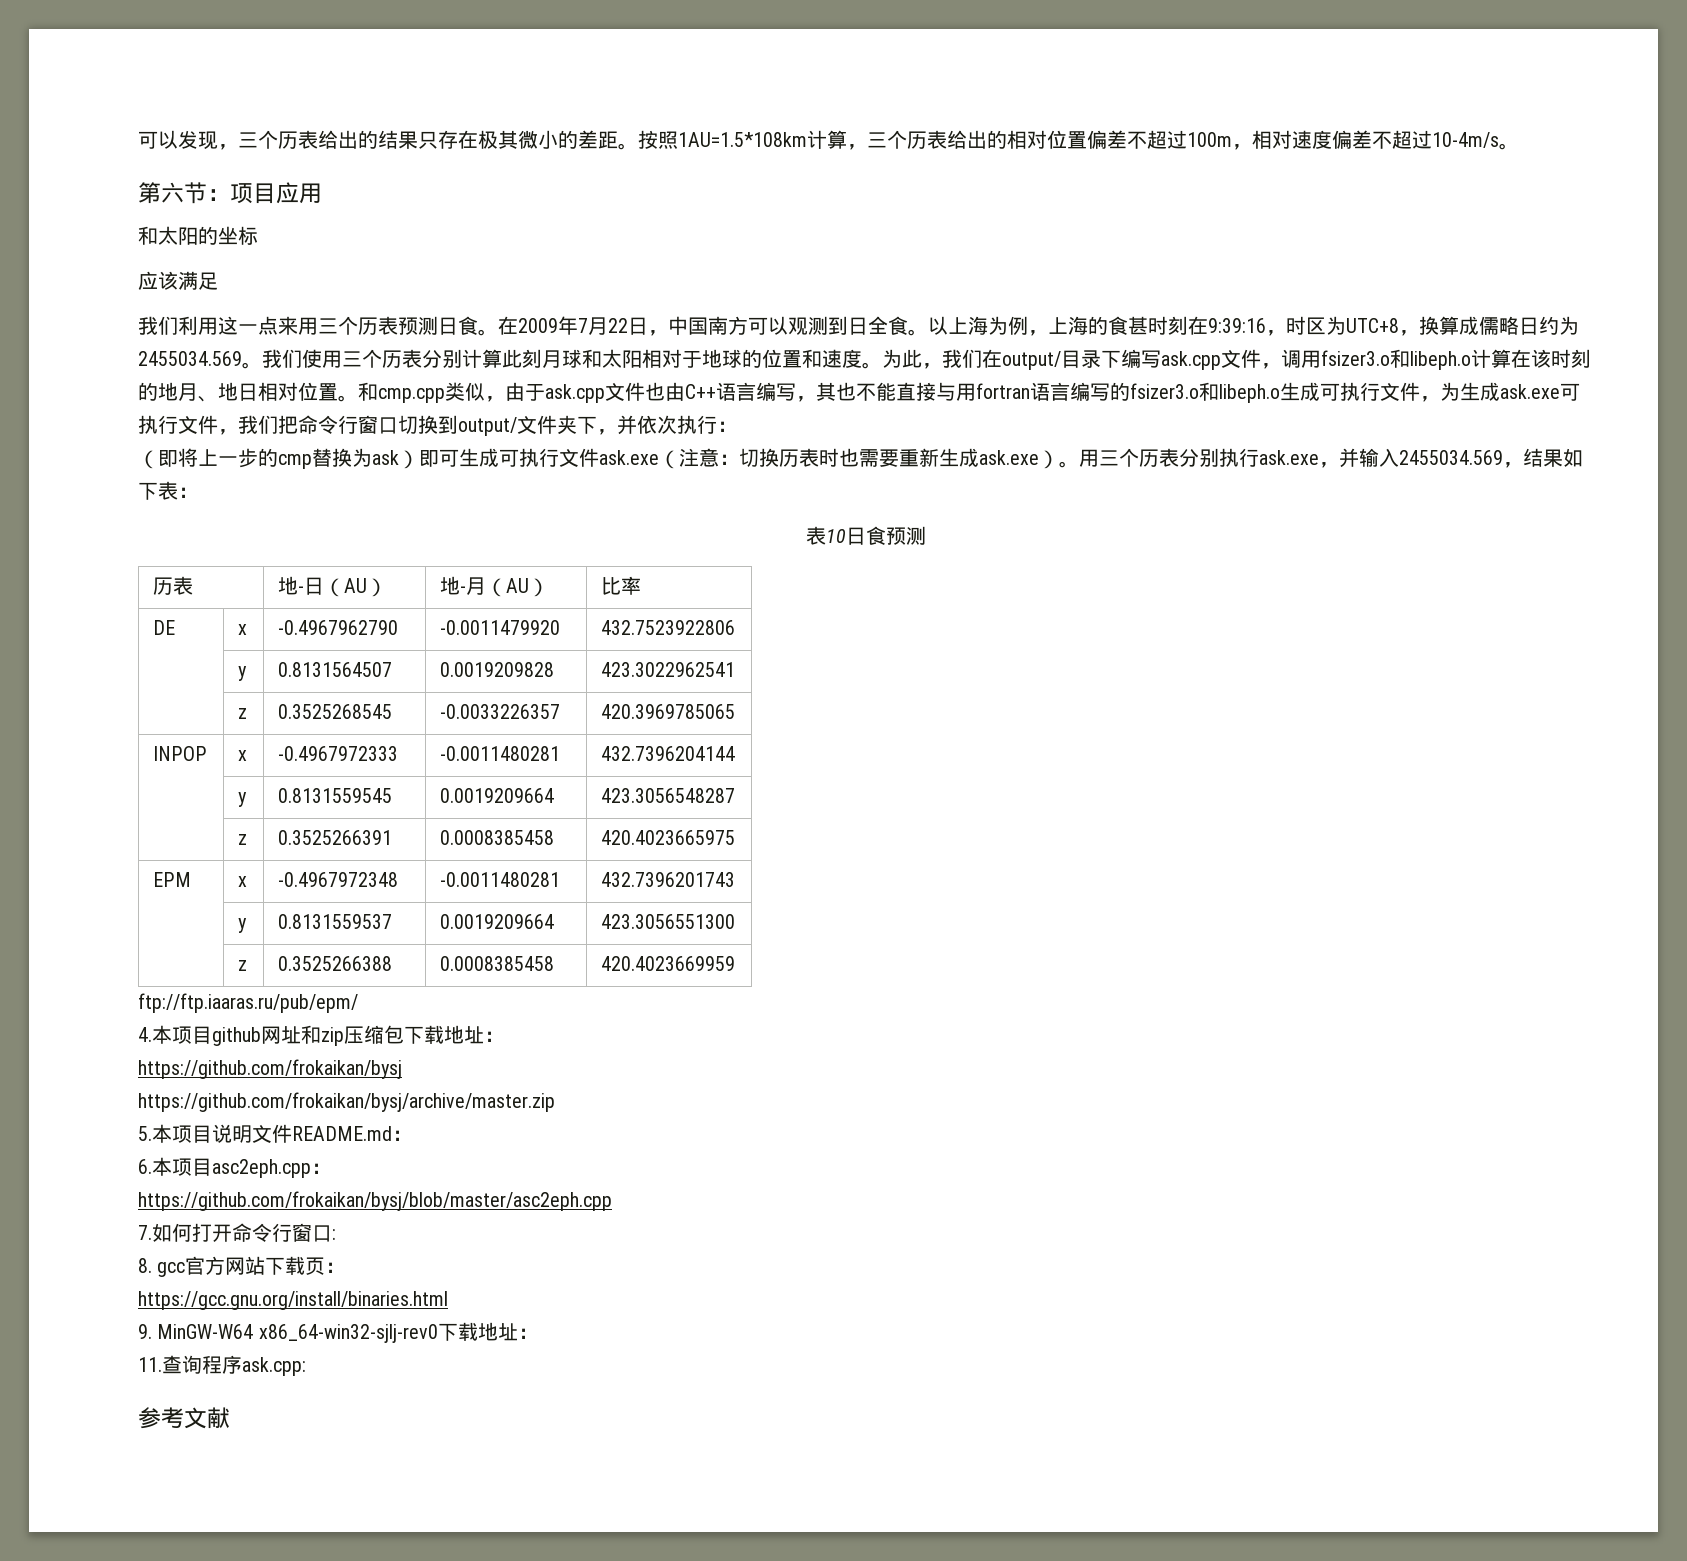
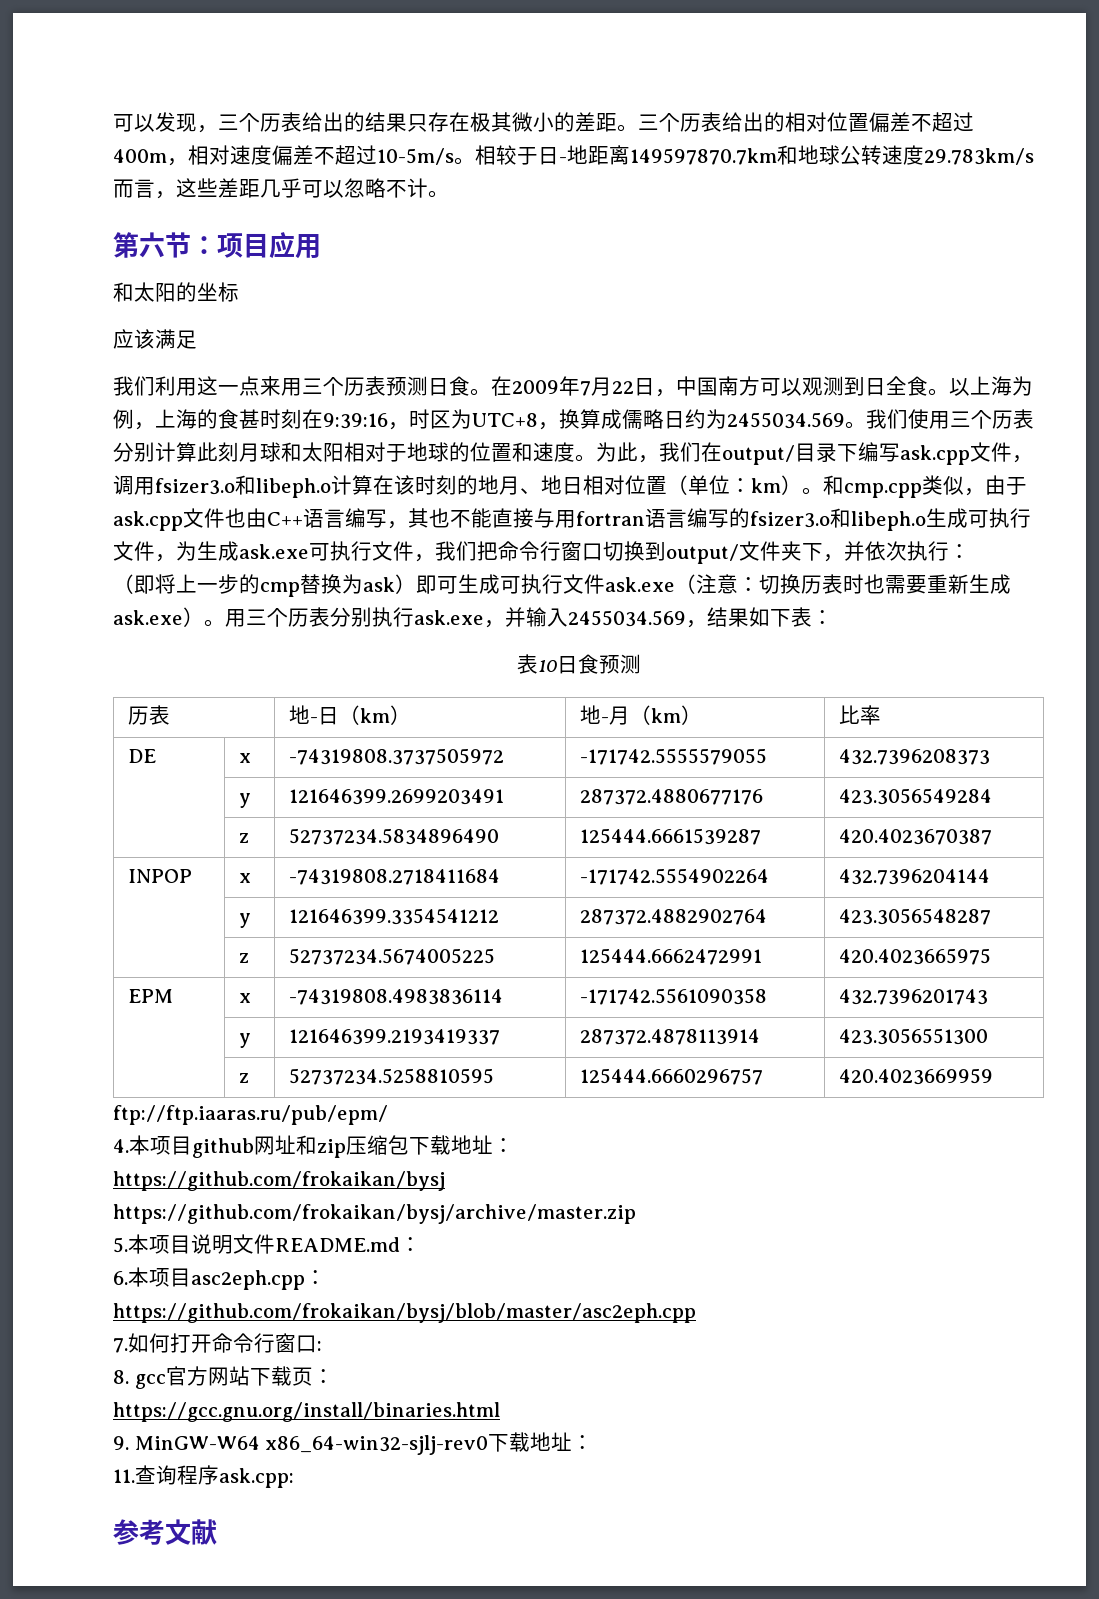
- 按照1AU=1.5*108km计算，三个历表给出的相对位置偏差不超过100m，相对速度偏差不超过10-4m/s。
+ 三个历表给出的相对位置偏差不超过400m，相对速度偏差不超过10-5m/s。相较于日-地距离149597870.7km和地球公转速度29.783km/s而言，这些差距几乎可以忽略不计。
- 为此，我们在output/目录下编写ask.cpp文件，调用fsizer3.o和libeph.o计算在该时刻的地月、地日相对位置。
+ 为此，我们在output/目录下编写ask.cpp文件，调用fsizer3.o和libeph.o计算在该时刻的地月、地日相对位置（单位：km）。
- 历表 | 地-日（AU） | 地-月（AU） | 比率
+ 历表 | 地-日（km） | 地-月（km） | 比率
- DE | x | -0.4967962790 | -0.0011479920 | 432.7523922806
- | y | 0.8131564507 | 0.0019209828 | 423.3022962541
- | z | 0.3525268545 | -0.0033226357 | 420.3969785065
+ DE | x | -74319808.3737505972 | -171742.5555579055 | 432.7396208373
+ | y | 121646399.2699203491 | 287372.4880677176 | 423.3056549284
+ | z | 52737234.5834896490 | 125444.6661539287 | 420.4023670387
- INPOP | x | -0.4967972333 | -0.0011480281 | 432.7396204144
+ INPOP | x | -74319808.2718411684 | -171742.5554902264 | 432.7396204144
- | y | 0.8131559545 | 0.0019209664 | 423.3056548287
+ | y | 121646399.3354541212 | 287372.4882902764 | 423.3056548287
- | z | 0.3525266391 | 0.0008385458 | 420.4023665975
+ | z | 52737234.5674005225 | 125444.6662472991 | 420.4023665975
- EPM | x | -0.4967972348 | -0.0011480281 | 432.7396201743
+ EPM | x | -74319808.4983836114 | -171742.5561090358 | 432.7396201743
- | y | 0.8131559537 | 0.0019209664 | 423.3056551300
+ | y | 121646399.2193419337 | 287372.4878113914 | 423.3056551300
- | z | 0.3525266388 | 0.0008385458 | 420.4023669959
+ | z | 52737234.5258810595 | 125444.6660296757 | 420.4023669959

